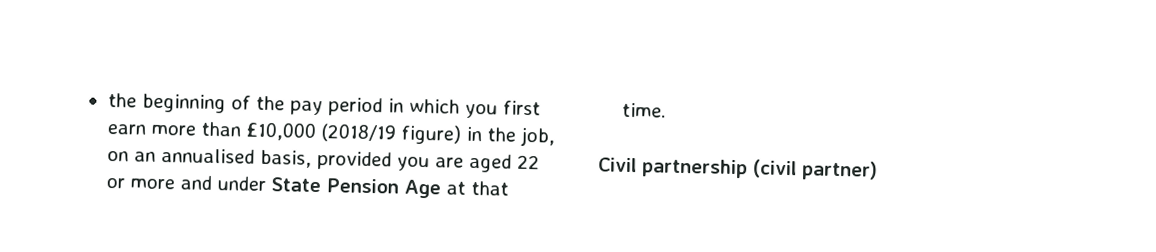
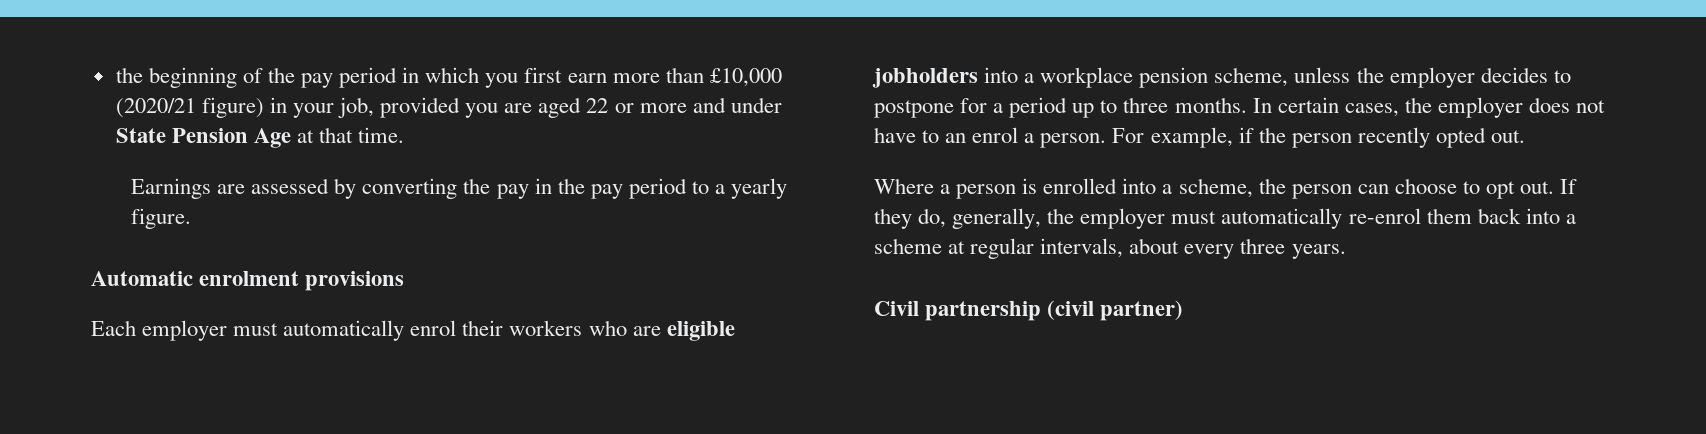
- the beginning of the pay period in which you first earn more than £10,000 (2018/19 figure) in the job, on an annualised basis, provided you are aged 22 or more and under State Pension Age at that time.
+ the beginning of the pay period in which you first earn more than £10,000 (2020/21 figure) in your job, provided you are aged 22 or more and under State Pension Age at that time.
+ Earnings are assessed by converting the pay in the pay period to a yearly figure.
+ Automatic enrolment provisions
+ Each employer must automatically enrol their workers who are eligible jobholders into a workplace pension scheme, unless the employer decides to postpone for a period up to three months. In certain cases, the employer does not have to an enrol a person. For example, if the person recently opted out.
+ Where a person is enrolled into a scheme, the person can choose to opt out. If they do, generally, the employer must automatically re-enrol them back into a scheme at regular intervals, about every three years.

